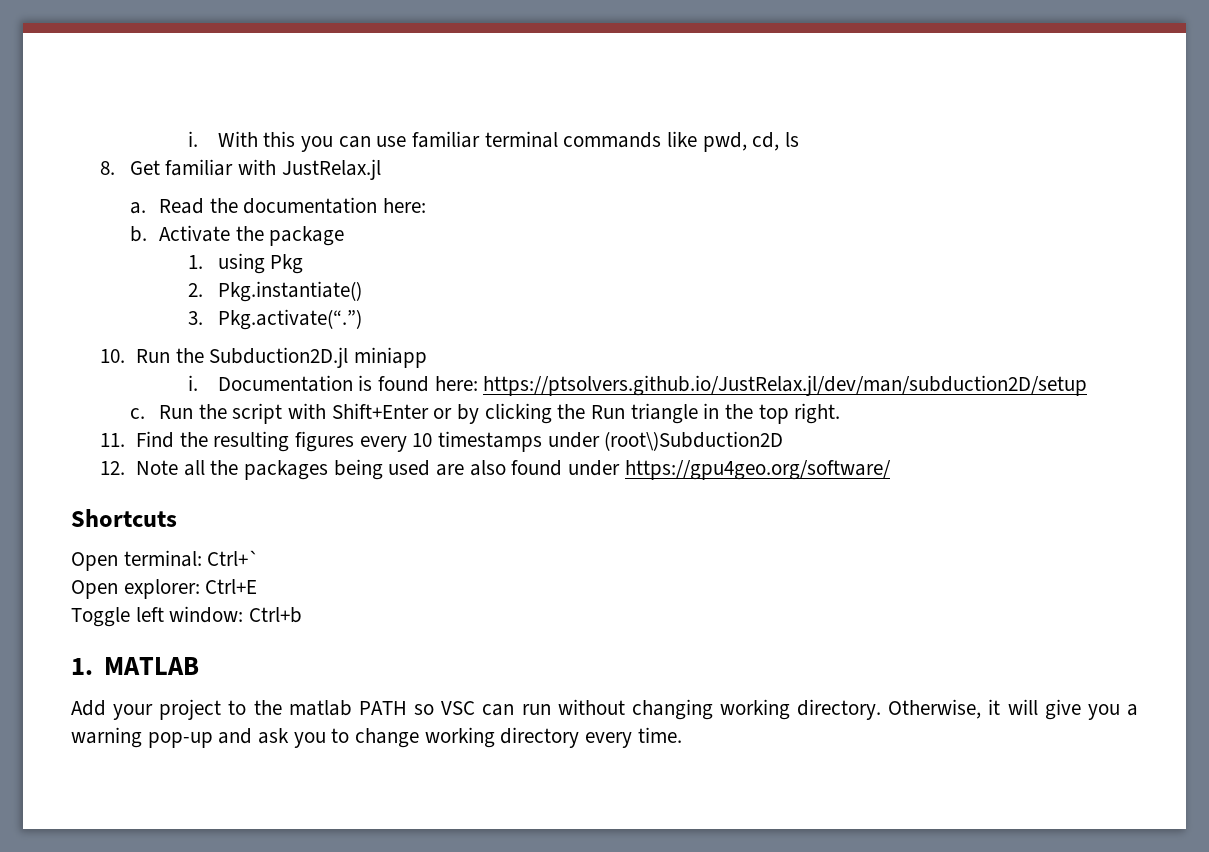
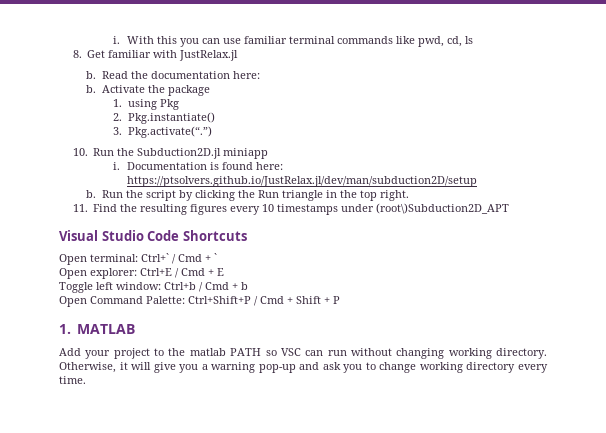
  8. Get familiar with JustRelax.jl
- a.
+ b.
  Documentation is found here: https://ptsolvers.github.io/JustRelax.jl/dev/man/subduction2D/setup
- c.
+ b.
- Run the script with Shift+Enter or by clicking the Run triangle in the top right.
+ Run the script by clicking the Run triangle in the top right.
- 11. Find the resulting figures every 10 timestamps under (root\)Subduction2D
- 12. Note all the packages being used are also found under https://gpu4geo.org/software/
- Shortcuts
+ 11. Find the resulting figures every 10 timestamps under (root\)Subduction2D_APT
+ Visual Studio Code Shortcuts
- Open terminal: Ctrl+`
+ Open terminal: Ctrl+` / Cmd + `
- Open explorer: Ctrl+E
+ Open explorer: Ctrl+E / Cmd + E
- Toggle left window: Ctrl+b
+ Toggle left window: Ctrl+b / Cmd + b
+ Open Command Palette: Ctrl+Shift+P / Cmd + Shift + P

